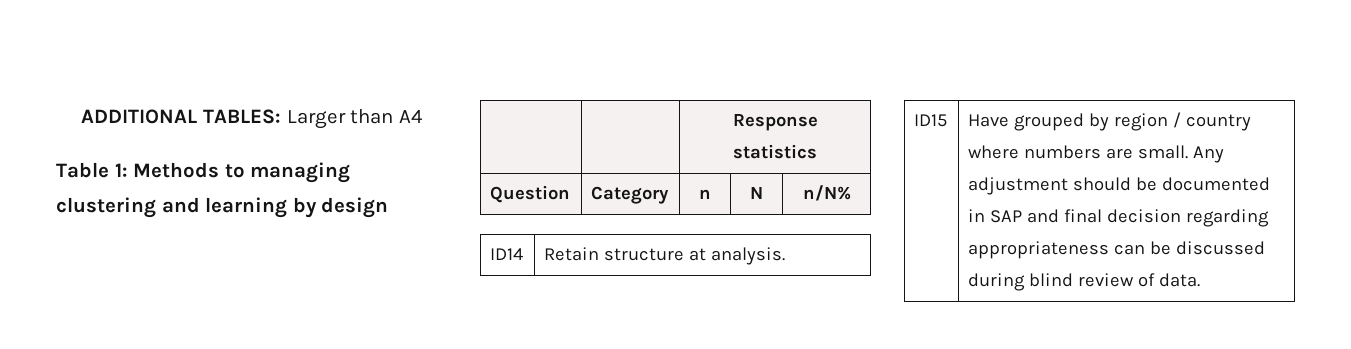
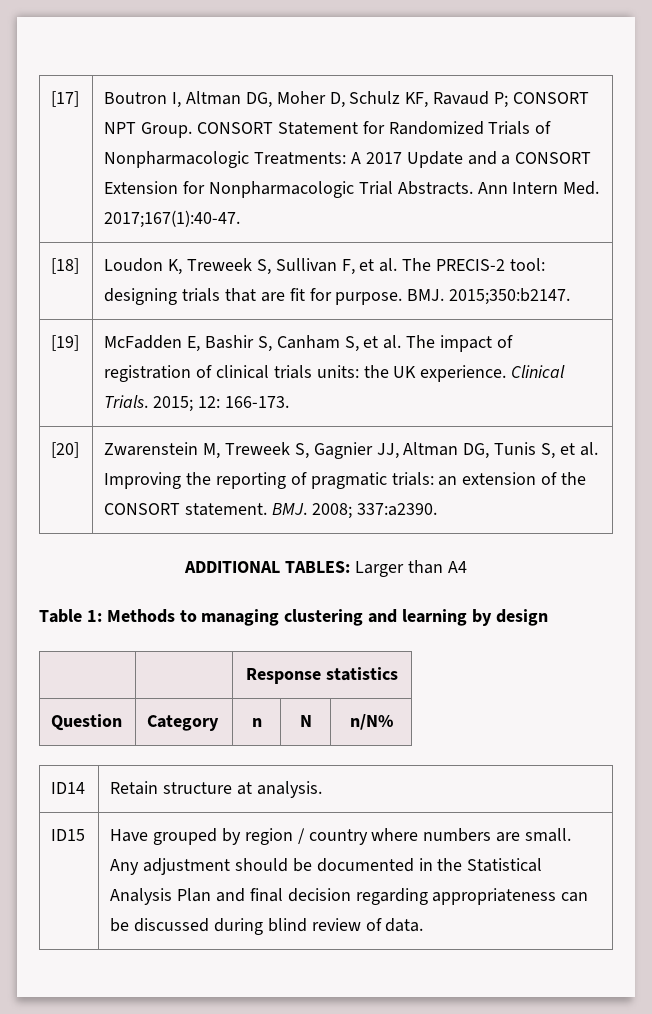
+ [17] | Boutron I, Altman DG, Moher D, Schulz KF, Ravaud P; CONSORT NPT Group. CONSORT Statement for Randomized Trials of Nonpharmacologic Treatments: A 2017 Update and a CONSORT Extension for Nonpharmacologic Trial Abstracts. Ann Intern Med. 2017;167(1):40-47.
+ [18] | Loudon K, Treweek S, Sullivan F, et al. The PRECIS-2 tool: designing trials that are fit for purpose. BMJ. 2015;350:b2147.
+ [19] | McFadden E, Bashir S, Canham S, et al. The impact of registration of clinical trials units: the UK experience. Clinical Trials. 2015; 12: 166-173.
+ [20] | Zwarenstein M, Treweek S, Gagnier JJ, Altman DG, Tunis S, et al. Improving the reporting of pragmatic trials: an extension of the CONSORT statement. BMJ. 2008; 337:a2390.
- ID15 | Have grouped by region / country where numbers are small. Any adjustment should be documented in SAP and final decision regarding appropriateness can be discussed during blind review of data.
+ ID15 | Have grouped by region / country where numbers are small. Any adjustment should be documented in the Statistical Analysis Plan and final decision regarding appropriateness can be discussed during blind review of data.

